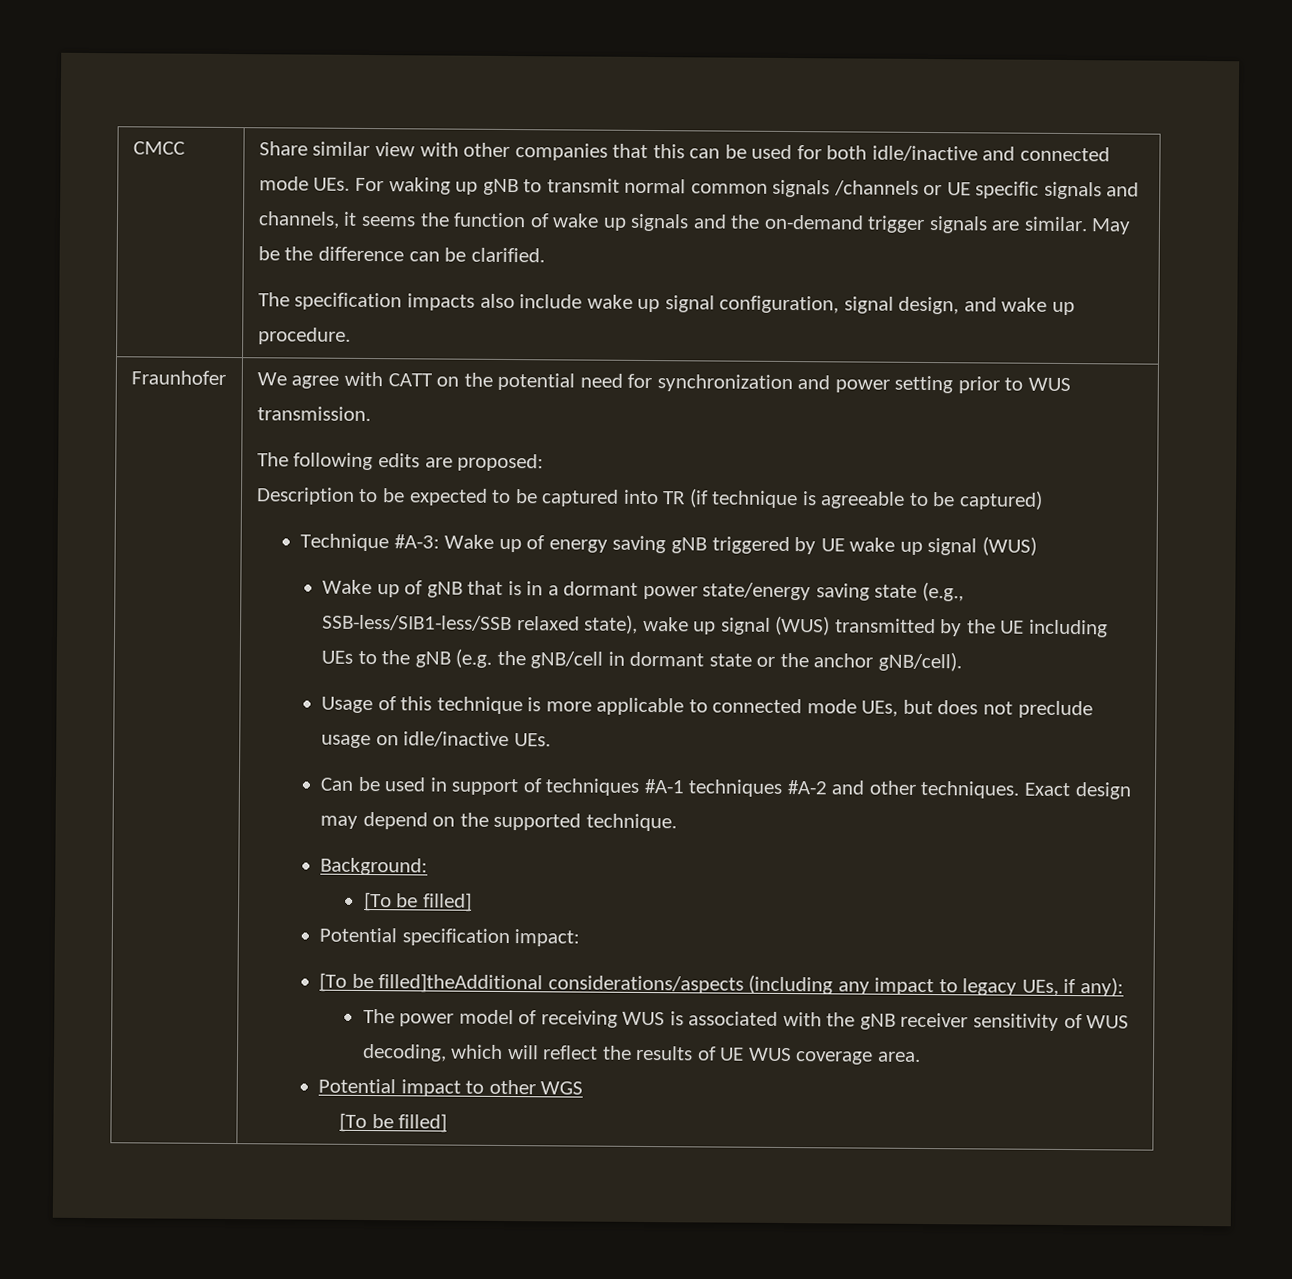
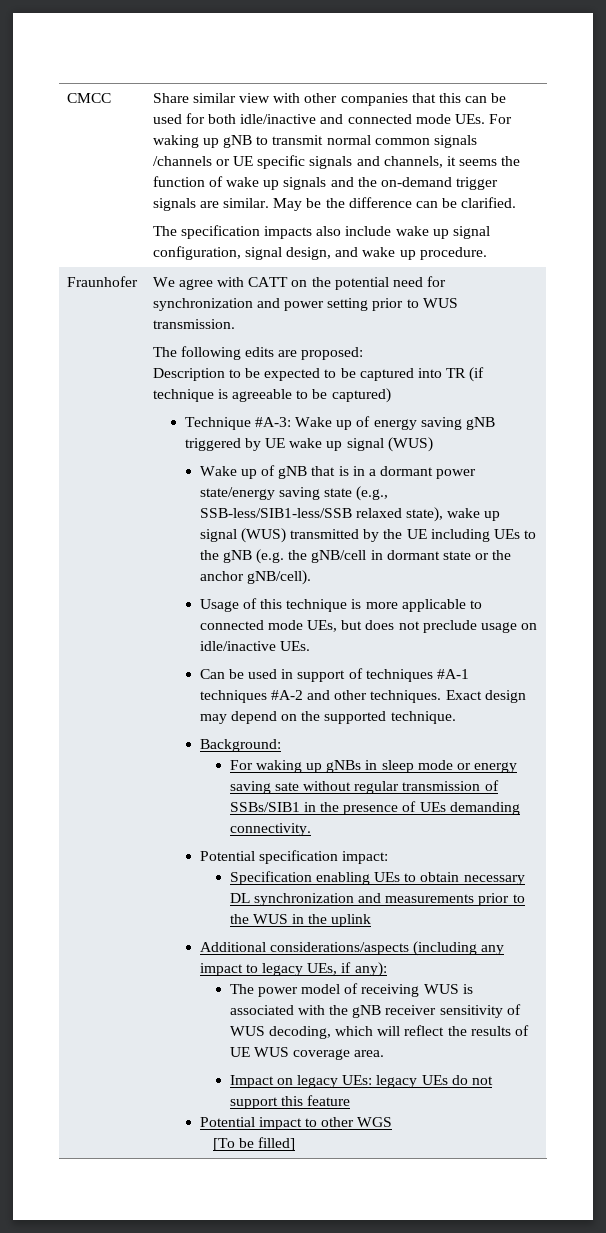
  Background:
- [To be filled]
+ For waking up gNBs in sleep mode or energy saving sate without regular transmission of SSBs/SIB1 in the presence of UEs demanding connectivity.
  Potential specification impact:
- [To be filled]theAdditional considerations/aspects (including any impact to legacy UEs, if any):
+ Specification enabling UEs to obtain necessary DL synchronization and measurements prior to the WUS in the uplink
+ Additional considerations/aspects (including any impact to legacy UEs, if any):
+ Impact on legacy UEs: legacy UEs do not support this feature

